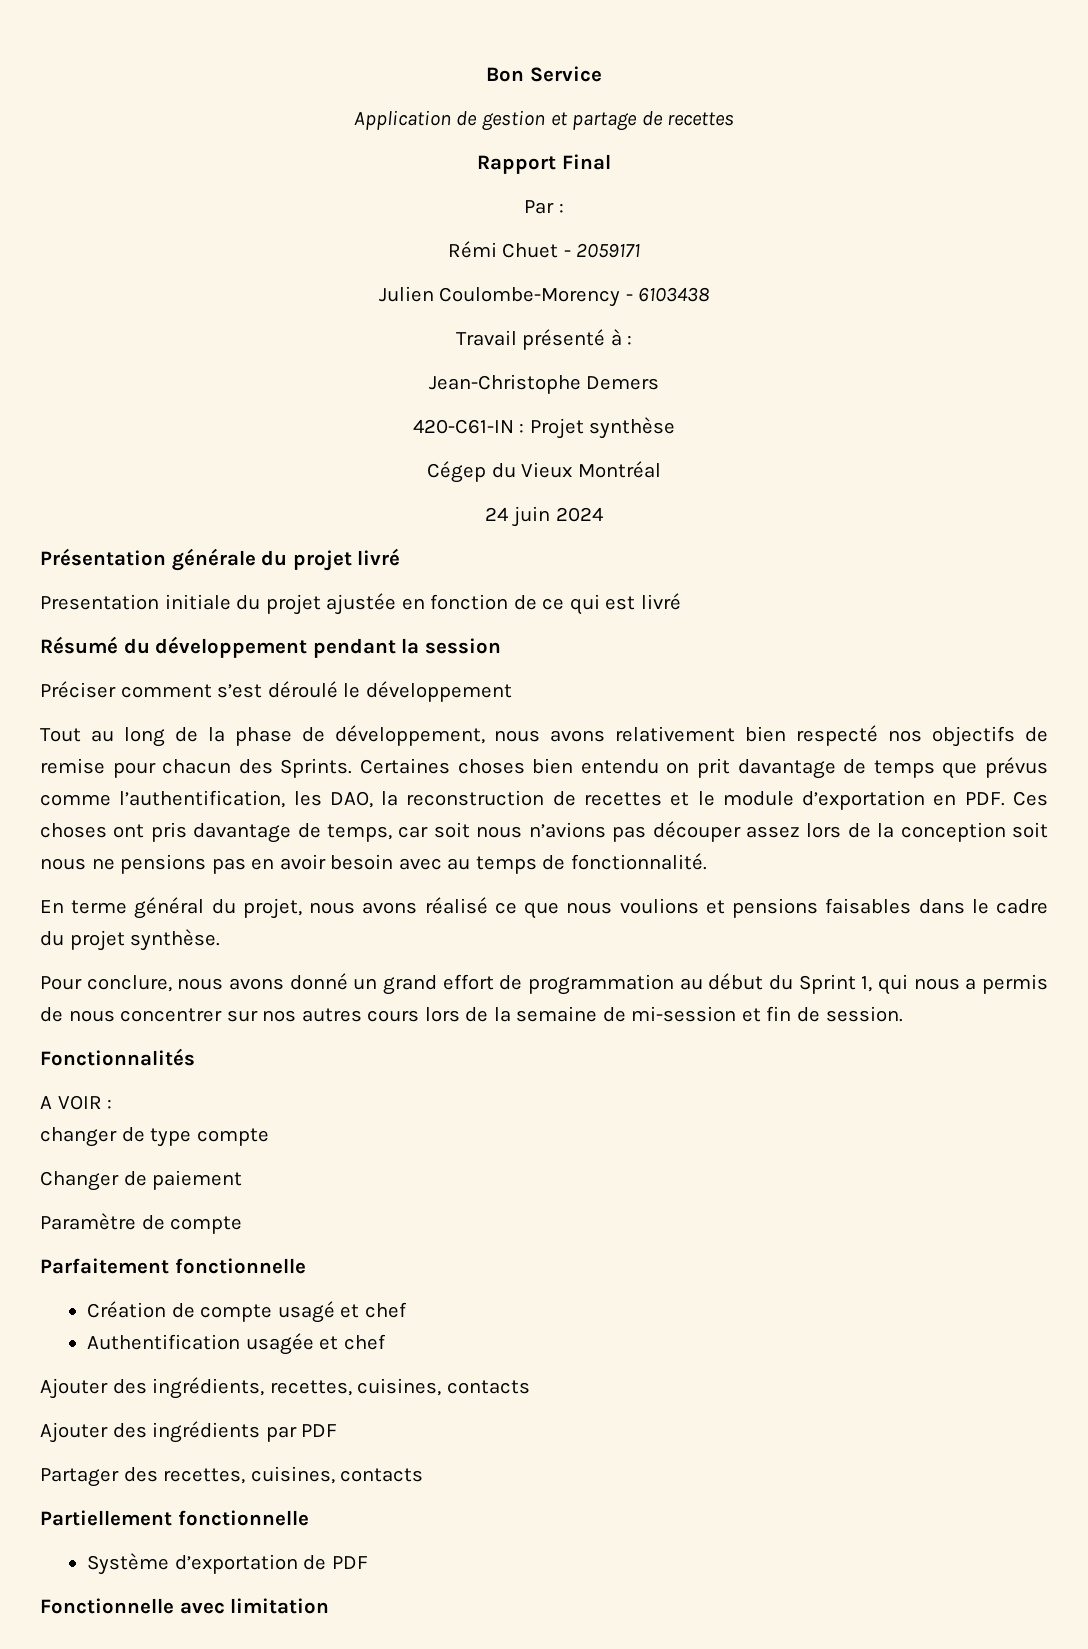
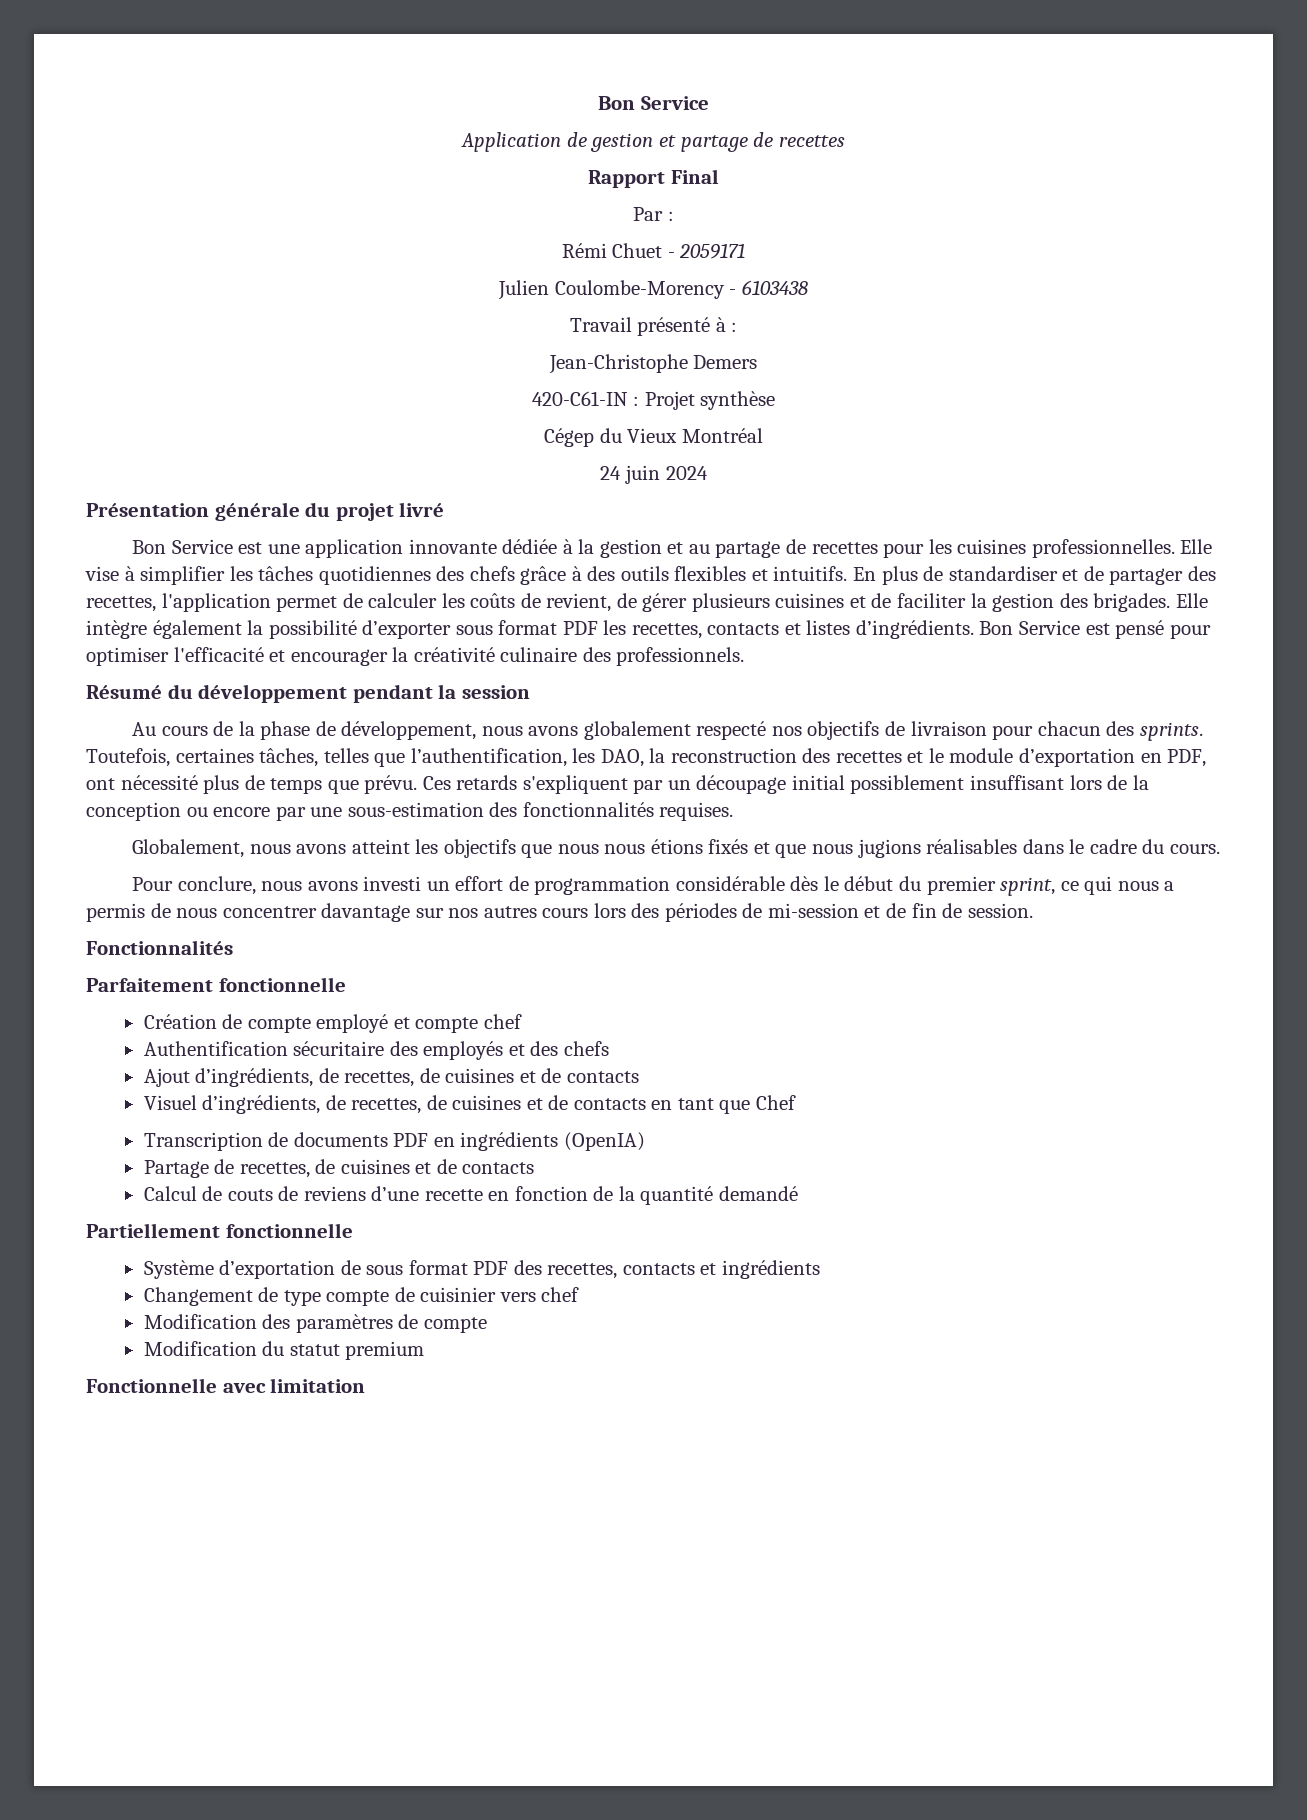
- Presentation initiale du projet ajustée en fonction de ce qui est livré
+ Bon Service est une application innovante dédiée à la gestion et au partage de recettes pour les cuisines professionnelles. Elle vise à simplifier les tâches quotidiennes des chefs grâce à des outils flexibles et intuitifs. En plus de standardiser et de partager des recettes, l'application permet de calculer les coûts de revient, de gérer plusieurs cuisines et de faciliter la gestion des brigades. Elle intègre également la possibilité d’exporter sous format PDF les recettes, contacts et listes d’ingrédients. Bon Service est pensé pour optimiser l'efficacité et encourager la créativité culinaire des professionnels.
- Préciser comment s’est déroulé le développement
- Tout au long de la phase de développement, nous avons relativement bien respecté nos objectifs de remise pour chacun des Sprints. Certaines choses bien entendu on prit davantage de temps que prévus comme l’authentification, les DAO, la reconstruction de recettes et le module d’exportation en PDF. Ces choses ont pris davantage de temps, car soit nous n’avions pas découper assez lors de la conception soit nous ne pensions pas en avoir besoin avec au temps de fonctionnalité.
- En terme général du projet, nous avons réalisé ce que nous voulions et pensions faisables dans le cadre du projet synthèse.
+ Au cours de la phase de développement, nous avons globalement respecté nos objectifs de livraison pour chacun des sprints. Toutefois, certaines tâches, telles que l’authentification, les DAO, la reconstruction des recettes et le module d’exportation en PDF, ont nécessité plus de temps que prévu. Ces retards s'expliquent par un découpage initial possiblement insuffisant lors de la conception ou encore par une sous-estimation des fonctionnalités requises.
+ Globalement, nous avons atteint les objectifs que nous nous étions fixés et que nous jugions réalisables dans le cadre du cours.
- Pour conclure, nous avons donné un grand effort de programmation au début du Sprint 1, qui nous a permis de nous concentrer sur nos autres cours lors de la semaine de mi-session et fin de session.
+ Pour conclure, nous avons investi un effort de programmation considérable dès le début du premier sprint, ce qui nous a permis de nous concentrer davantage sur nos autres cours lors des périodes de mi-session et de fin de session.
- A VOIR :
- changer de type compte
- Changer de paiement
- Paramètre de compte
- Création de compte usagé et chef
+ Création de compte employé et compte chef
- Authentification usagée et chef
- Ajouter des ingrédients, recettes, cuisines, contacts
- Ajouter des ingrédients par PDF
- Partager des recettes, cuisines, contacts
+ Authentification sécuritaire des employés et des chefs
+ Ajout d’ingrédients, de recettes, de cuisines et de contacts
+ Visuel d’ingrédients, de recettes, de cuisines et de contacts en tant que Chef
+ Transcription de documents PDF en ingrédients (OpenIA)
+ Partage de recettes, de cuisines et de contacts
+ Calcul de couts de reviens d’une recette en fonction de la quantité demandé
- Système d’exportation de PDF
+ Système d’exportation de sous format PDF des recettes, contacts et ingrédients
+ Changement de type compte de cuisinier vers chef
+ Modification des paramètres de compte
+ Modification du statut premium

